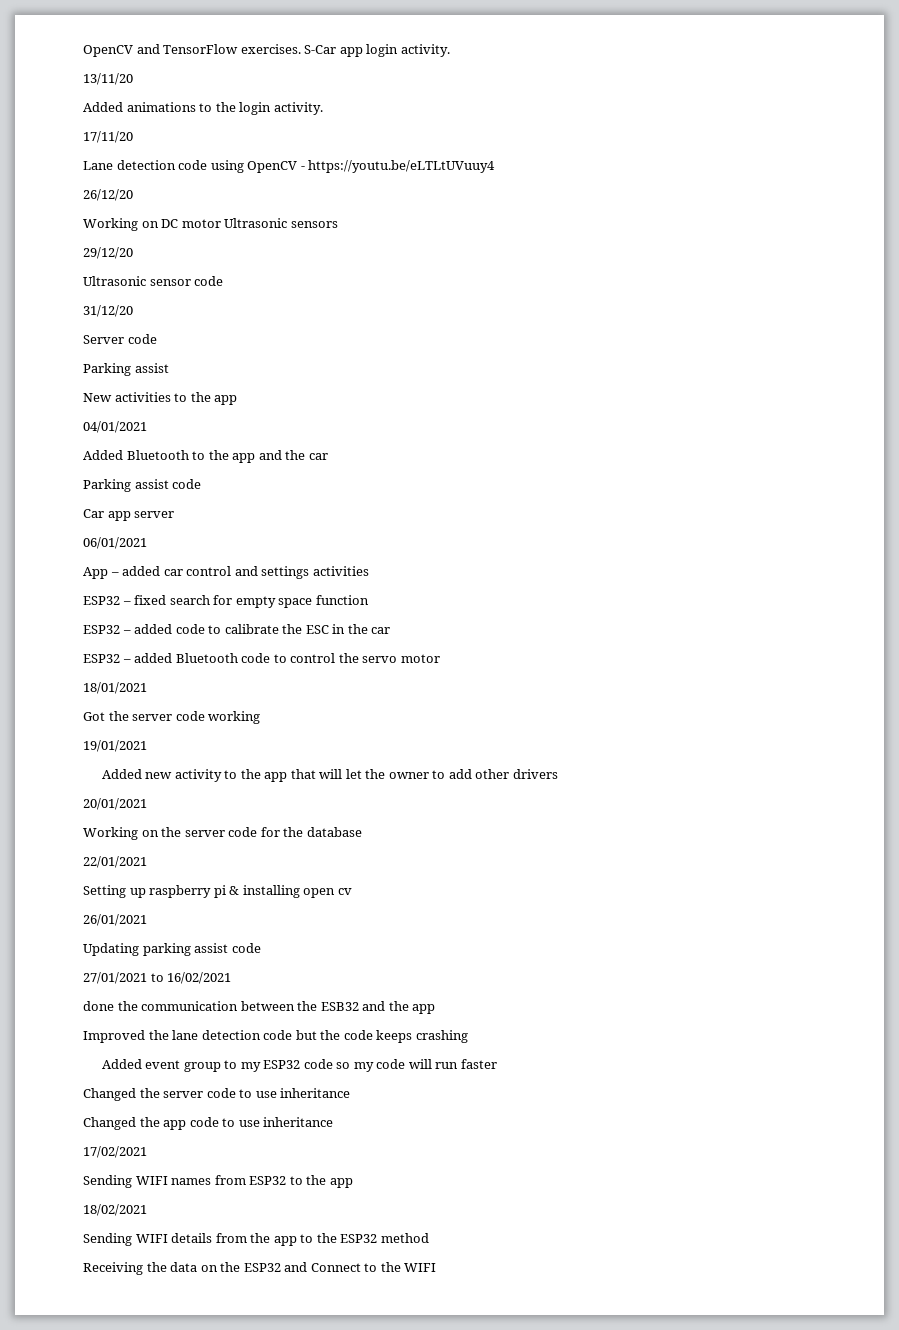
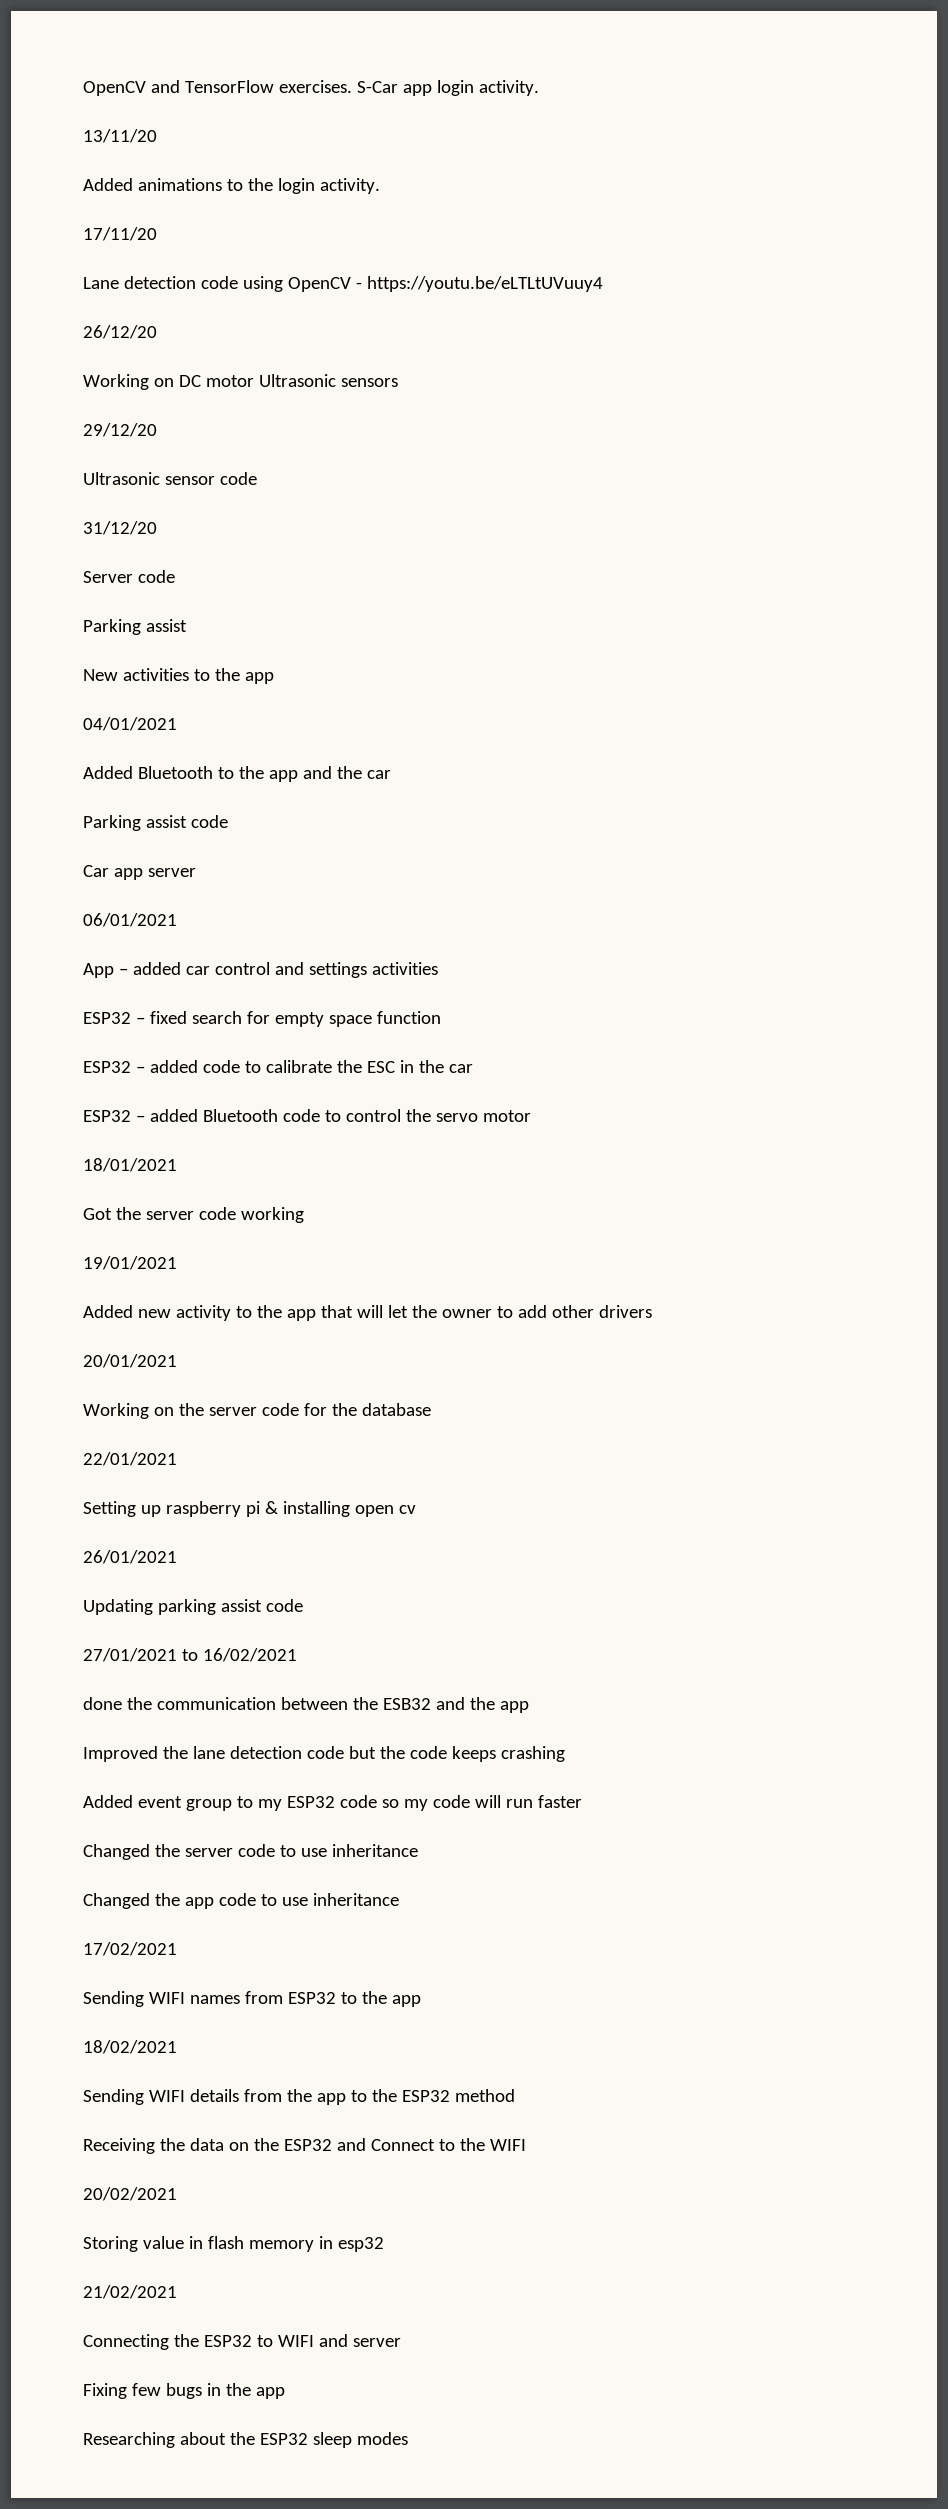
+ 20/02/2021
+ Storing value in flash memory in esp32
+ 21/02/2021
+ Connecting the ESP32 to WIFI and server
+ Fixing few bugs in the app
+ Researching about the ESP32 sleep modes

